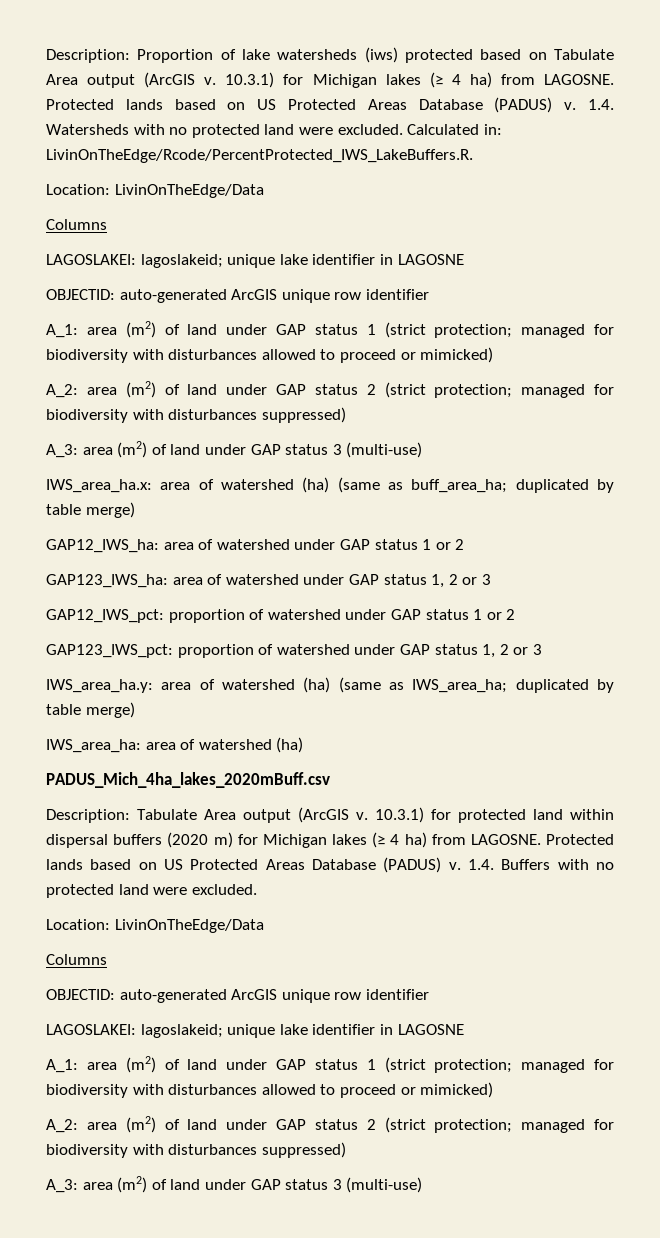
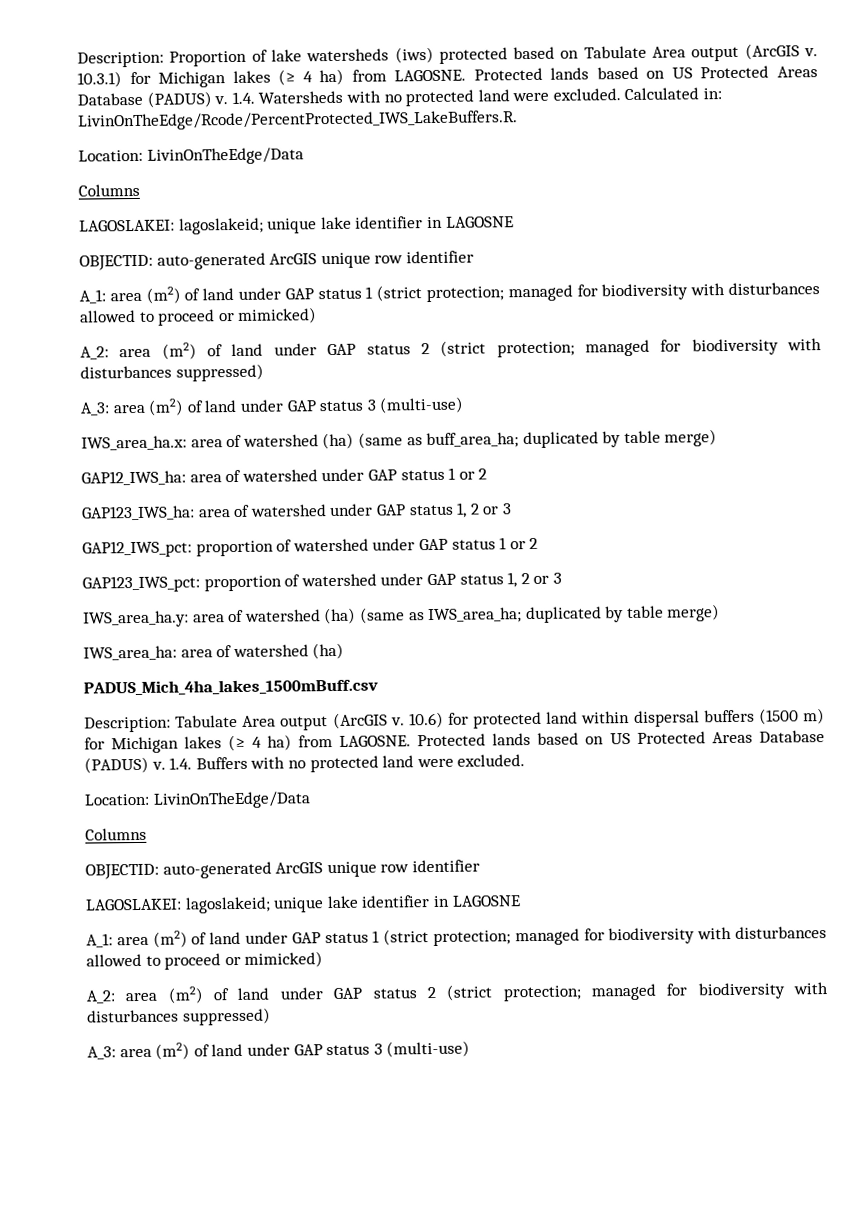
- PADUS_Mich_4ha_lakes_2020mBuff.csv
+ PADUS_Mich_4ha_lakes_1500mBuff.csv
- 10.3.1) for protected land within dispersal buffers (2020 m) for Michigan lakes (≥ 4 ha) from LAGOSNE.
+ 10.6) for protected land within dispersal buffers (1500 m) for Michigan lakes (≥ 4 ha) from LAGOSNE.

